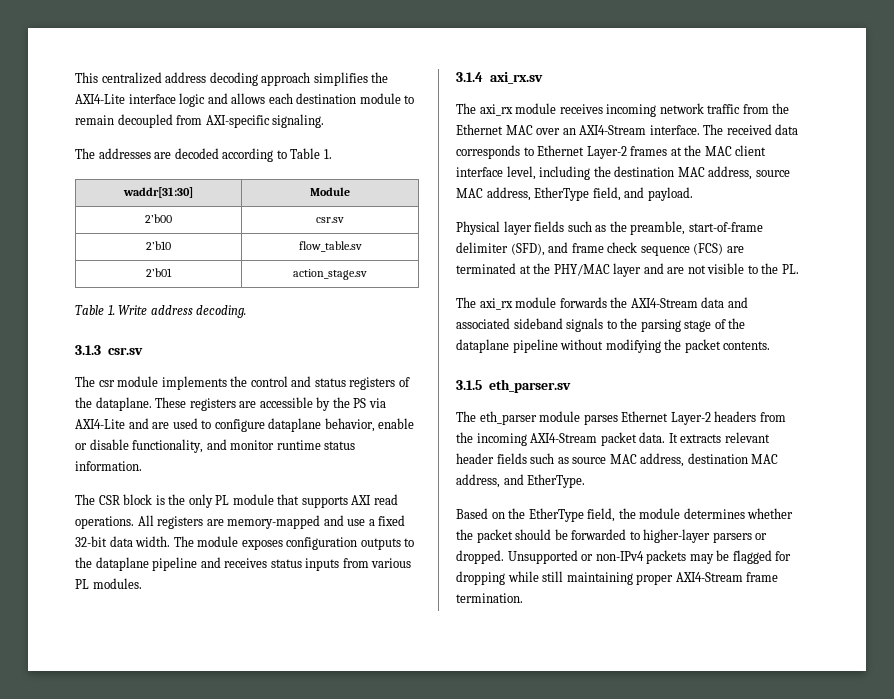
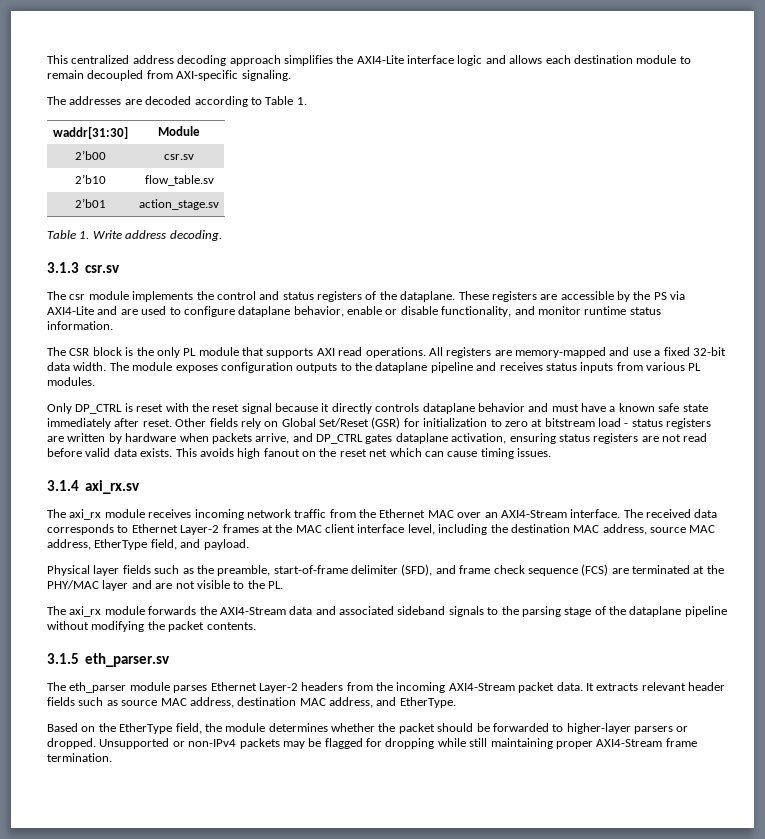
+ Only DP_CTRL is reset with the reset signal because it directly controls dataplane behavior and must have a known safe state immediately after reset. Other fields rely on Global Set/Reset (GSR) for initialization to zero at bitstream load - status registers are written by hardware when packets arrive, and DP_CTRL gates dataplane activation, ensuring status registers are not read before valid data exists. This avoids high fanout on the reset net which can cause timing issues.

